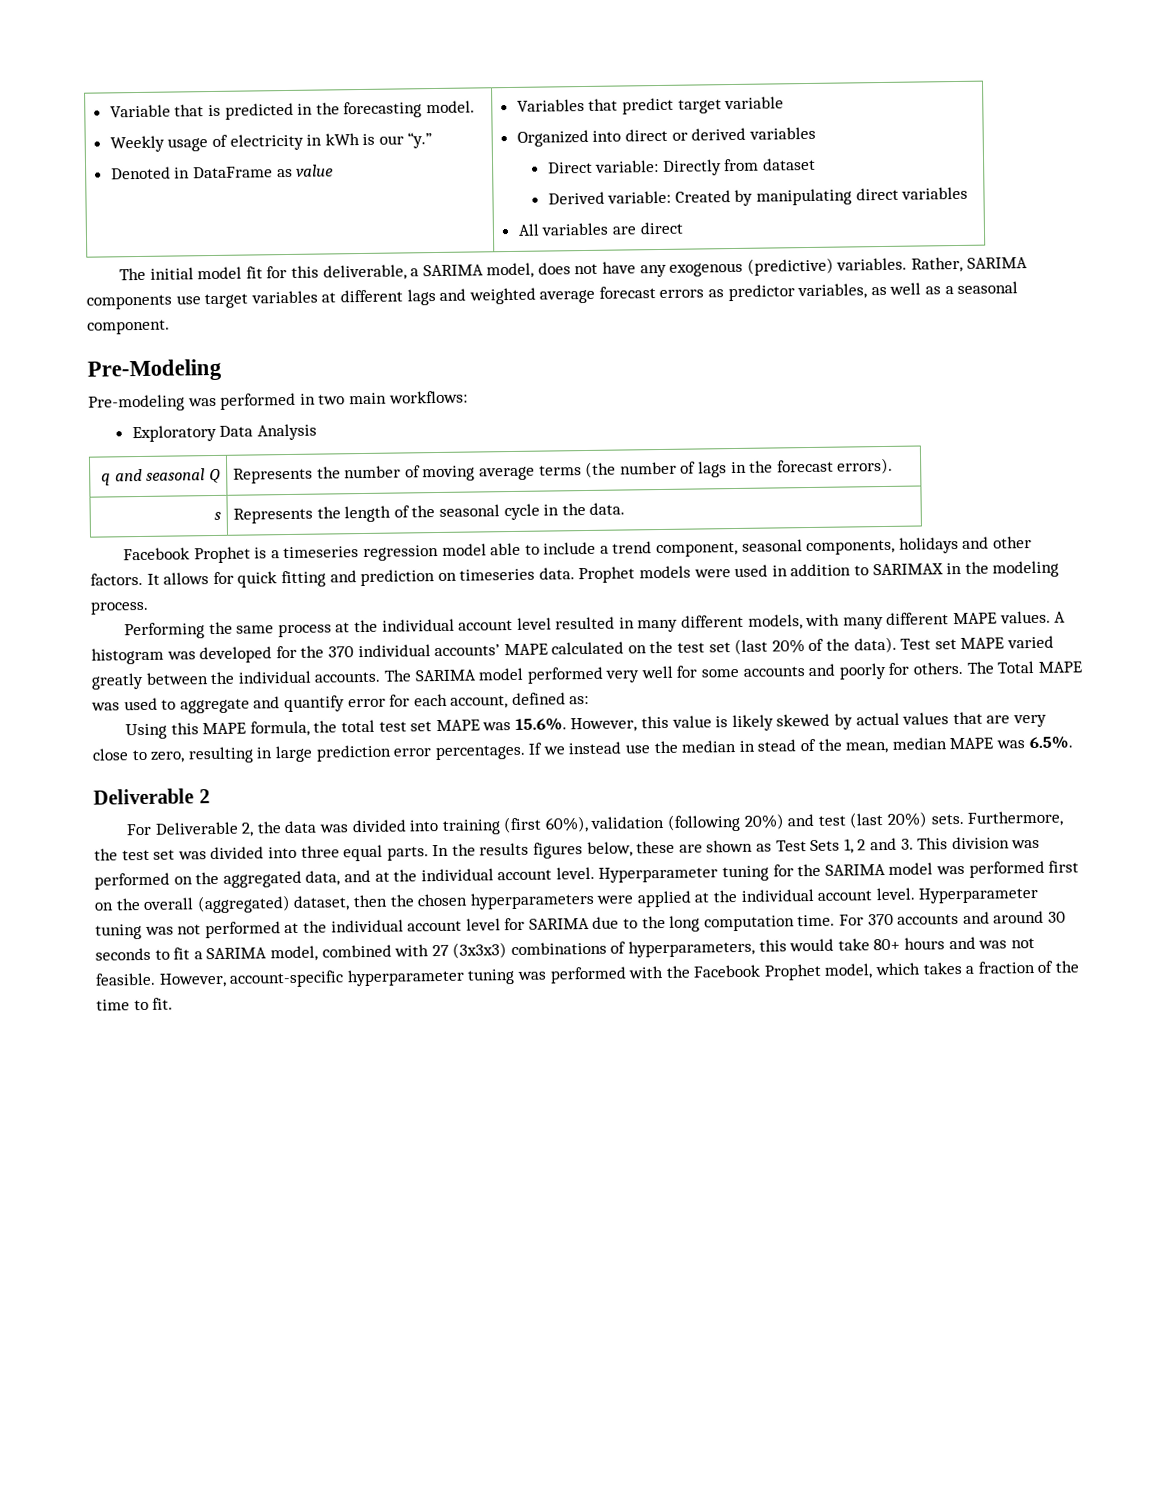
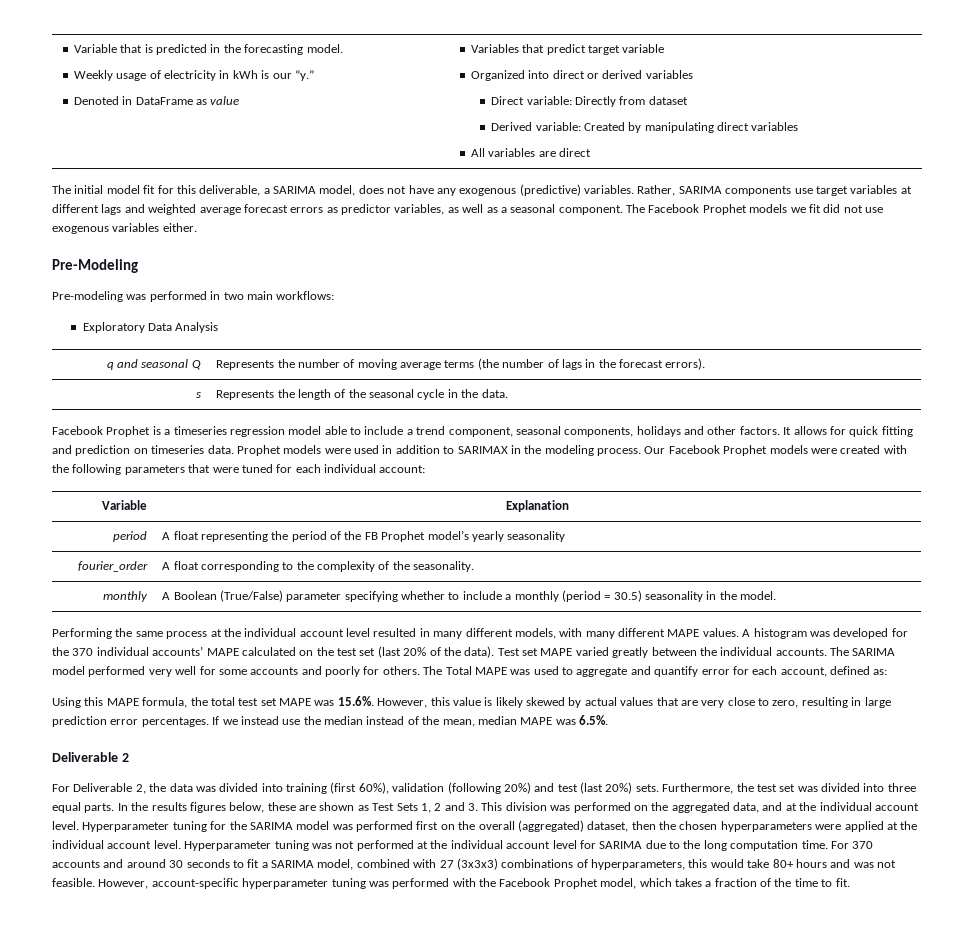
+ The Facebook Prophet models we fit did not use exogenous variables either.
+ Our Facebook Prophet models were created with the following parameters that were tuned for each individual account:
+ Variable | Explanation
+ period | A float representing the period of the FB Prophet model’s yearly seasonality
+ fourier_order | A float corresponding to the complexity of the seasonality.
+ monthly | A Boolean (True/False) parameter specifying whether to include a monthly (period = 30.5) seasonality in the model.
- If we instead use the median in stead of the mean, median MAPE was 6.5%.
+ If we instead use the median instead of the mean, median MAPE was 6.5%.

